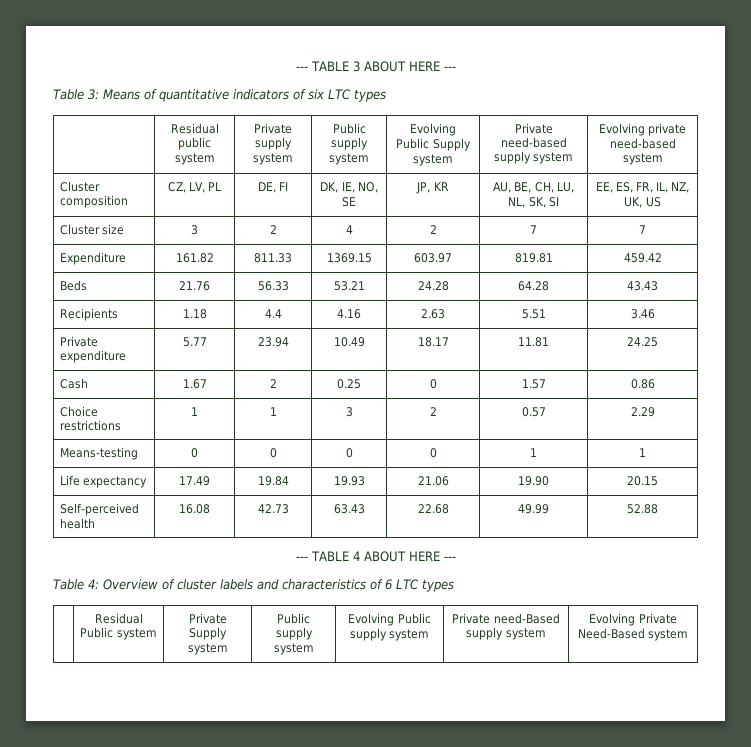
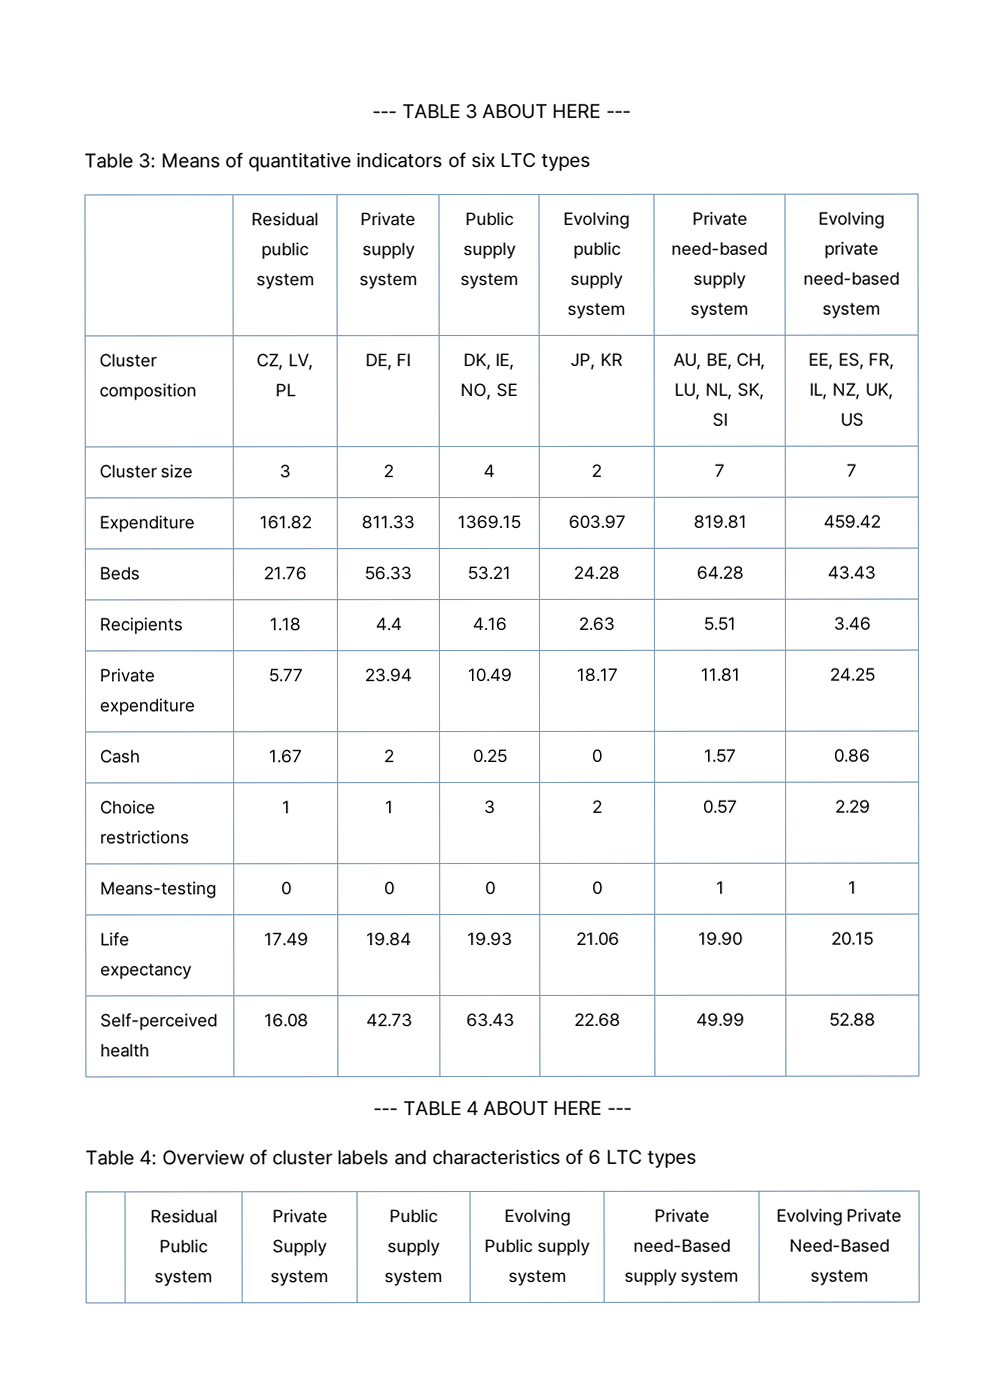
- | Residual public system | Private supply system | Public supply system | Evolving Public Supply system | Private need-based supply system | Evolving private need-based system
+ | Residual public system | Private supply system | Public supply system | Evolving public supply system | Private need-based supply system | Evolving private need-based system

